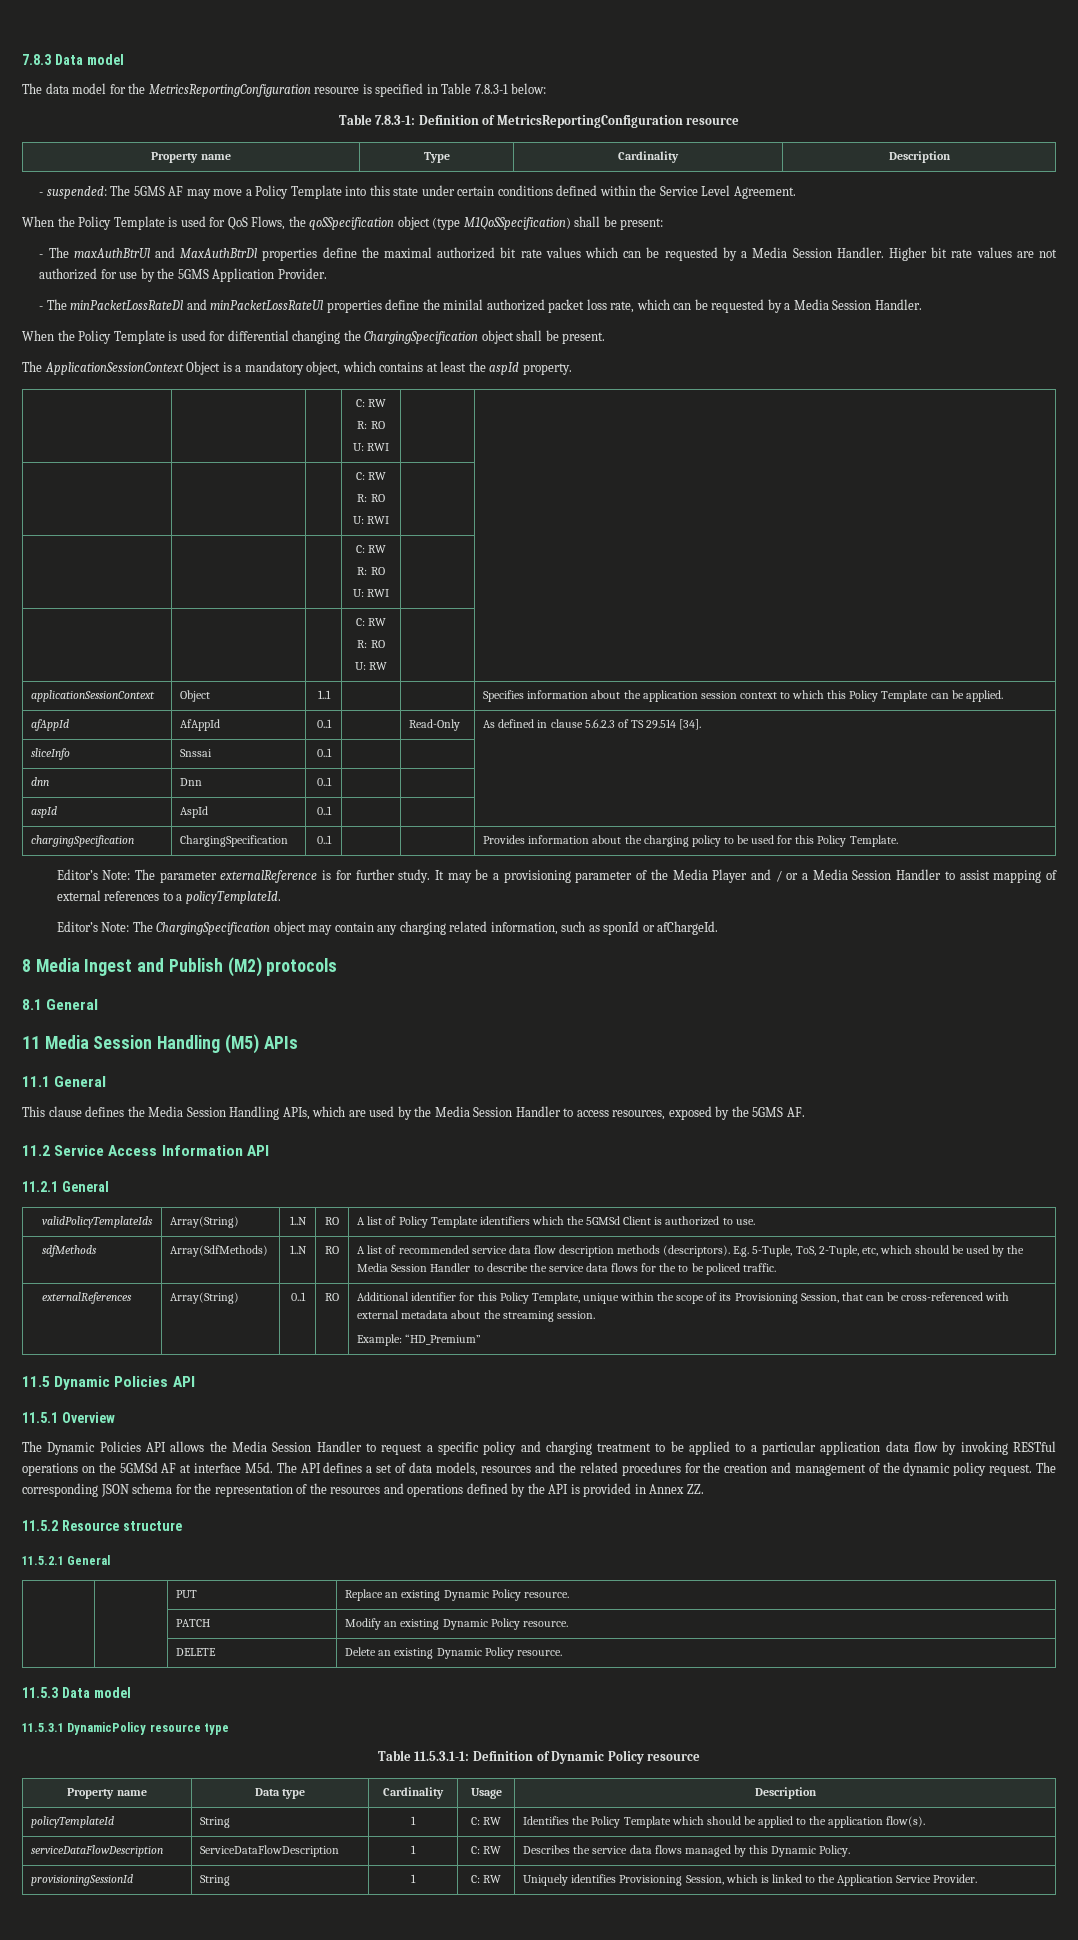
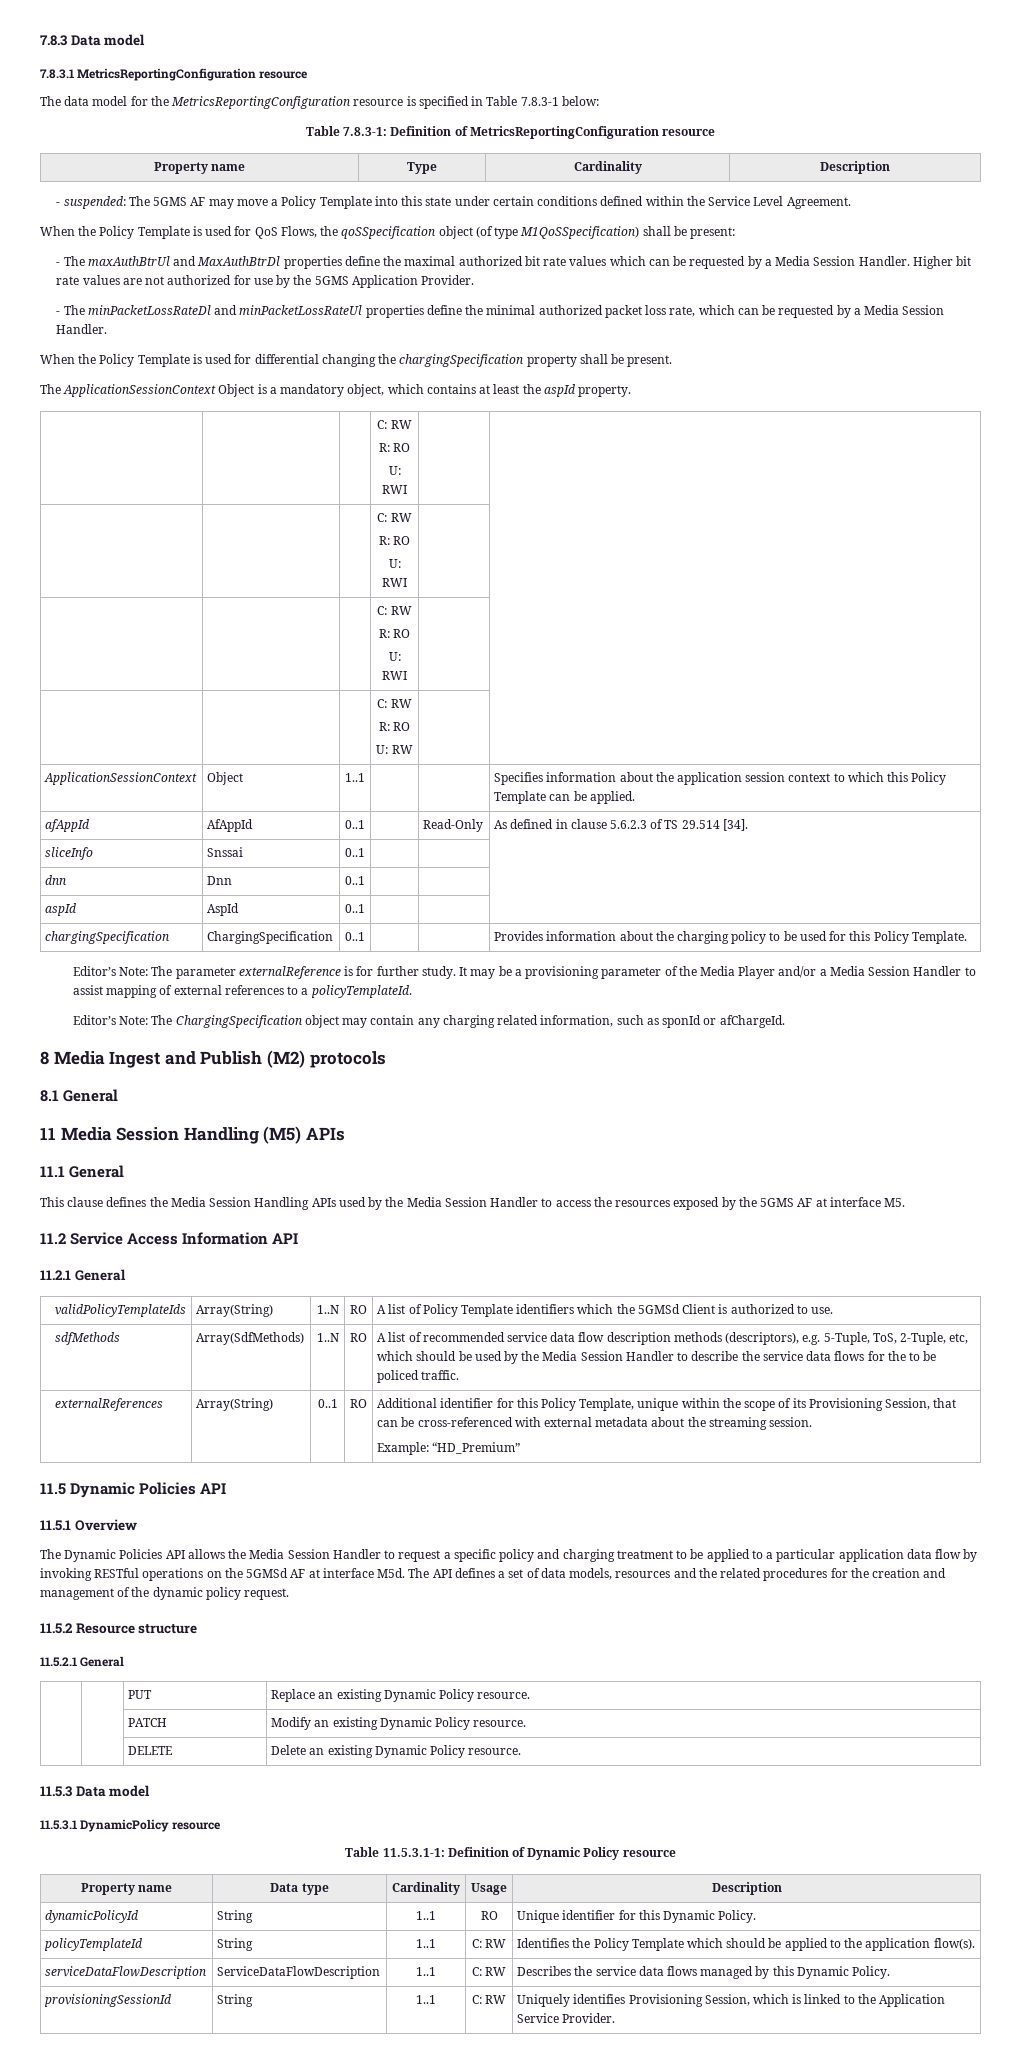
+ 7.8.3.1 MetricsReportingConfiguration resource
- When the Policy Template is used for QoS Flows, the qoSSpecification object (type M1QoSSpecification) shall be present:
+ When the Policy Template is used for QoS Flows, the qoSSpecification object (of type M1QoSSpecification) shall be present:
- - The minPacketLossRateDl and minPacketLossRateUl properties define the minilal authorized packet loss rate, which can be requested by a Media Session Handler.
+ - The minPacketLossRateDl and minPacketLossRateUl properties define the minimal authorized packet loss rate, which can be requested by a Media Session Handler.
- When the Policy Template is used for differential changing the ChargingSpecification object shall be present.
+ When the Policy Template is used for differential changing the chargingSpecification property shall be present.
- applicationSessionContext | Object | 1..1 | | | Specifies information about the application session context to which this Policy Template can be applied.
+ ApplicationSessionContext | Object | 1..1 | | | Specifies information about the application session context to which this Policy Template can be applied.
- It may be a provisioning parameter of the Media Player and / or a Media Session Handler to assist mapping of external references to a policyTemplateId.
+ It may be a provisioning parameter of the Media Player and/or a Media Session Handler to assist mapping of external references to a policyTemplateId.
- This clause defines the Media Session Handling APIs, which are used by the Media Session Handler to access resources, exposed by the 5GMS AF.
+ This clause defines the Media Session Handling APIs used by the Media Session Handler to access the resources exposed by the 5GMS AF at interface M5.
- sdfMethods | Array(SdfMethods) | 1..N | RO | A list of recommended service data flow description methods (descriptors). E.g. 5-Tuple, ToS, 2-Tuple, etc, which should be used by the Media Session Handler to describe the service data flows for the to be policed traffic.
+ sdfMethods | Array(SdfMethods) | 1..N | RO | A list of recommended service data flow description methods (descriptors), e.g. 5-Tuple, ToS, 2-Tuple, etc, which should be used by the Media Session Handler to describe the service data flows for the to be policed traffic.
- The corresponding JSON schema for the representation of the resources and operations defined by the API is provided in Annex ZZ.
- 11.5.3.1 DynamicPolicy resource type
+ 11.5.3.1 DynamicPolicy resource
+ dynamicPolicyId | String | 1..1 | RO | Unique identifier for this Dynamic Policy.
- policyTemplateId | String | 1 | C: RW | Identifies the Policy Template which should be applied to the application flow(s).
+ policyTemplateId | String | 1..1 | C: RW | Identifies the Policy Template which should be applied to the application flow(s).
- serviceDataFlowDescription | ServiceDataFlowDescription | 1 | C: RW | Describes the service data flows managed by this Dynamic Policy.
+ serviceDataFlowDescription | ServiceDataFlowDescription | 1..1 | C: RW | Describes the service data flows managed by this Dynamic Policy.
- provisioningSessionId | String | 1 | C: RW | Uniquely identifies Provisioning Session, which is linked to the Application Service Provider.
+ provisioningSessionId | String | 1..1 | C: RW | Uniquely identifies Provisioning Session, which is linked to the Application Service Provider.

